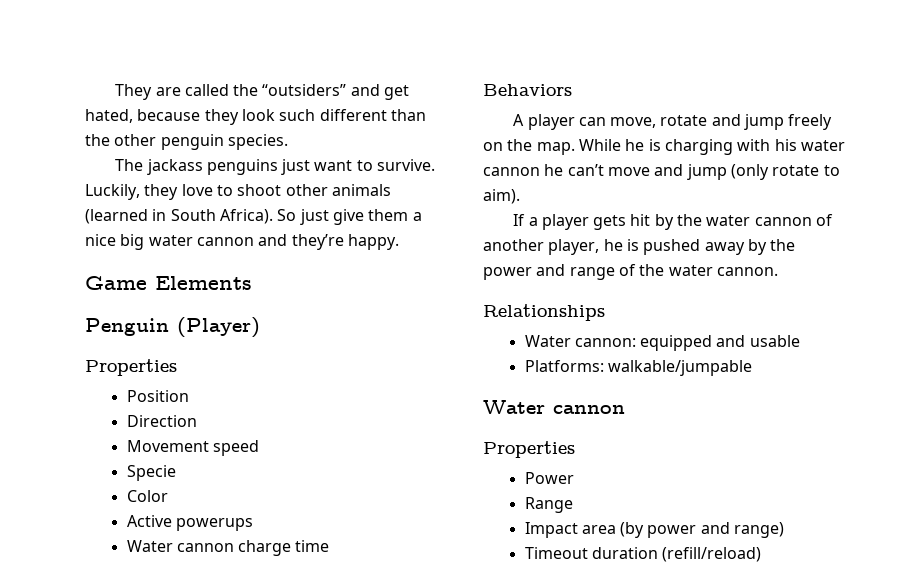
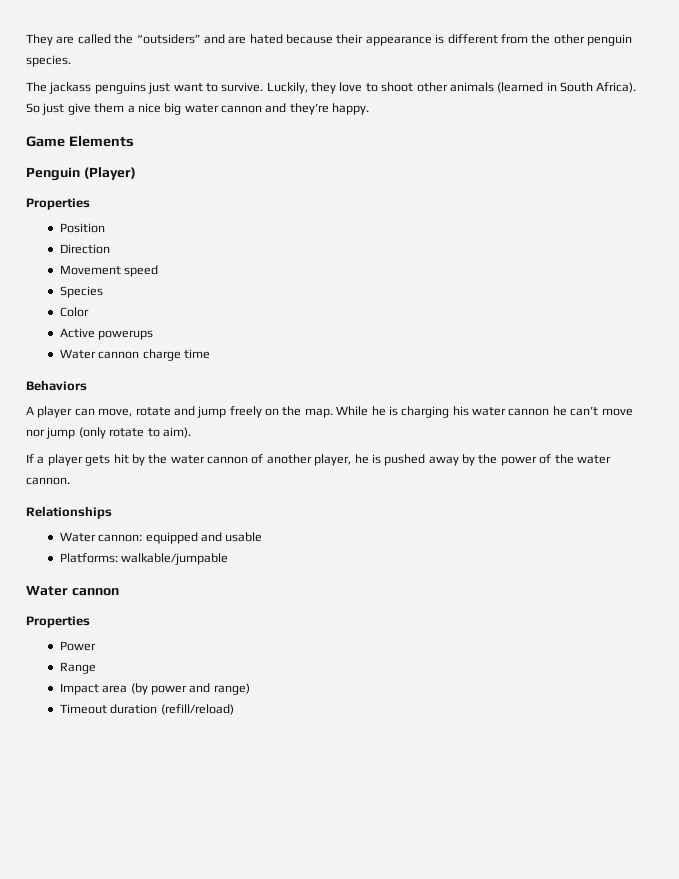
- They are called the “outsiders” and get hated, because they look such different than the other penguin species.
+ They are called the “outsiders” and are hated because their appearance is different from the other penguin species.
- Specie
+ Species
- While he is charging with his water cannon he can’t move and jump (only rotate to aim).
+ While he is charging his water cannon he can’t move nor jump (only rotate to aim).
- If a player gets hit by the water cannon of another player, he is pushed away by the power and range of the water cannon.
+ If a player gets hit by the water cannon of another player, he is pushed away by the power of the water cannon.

